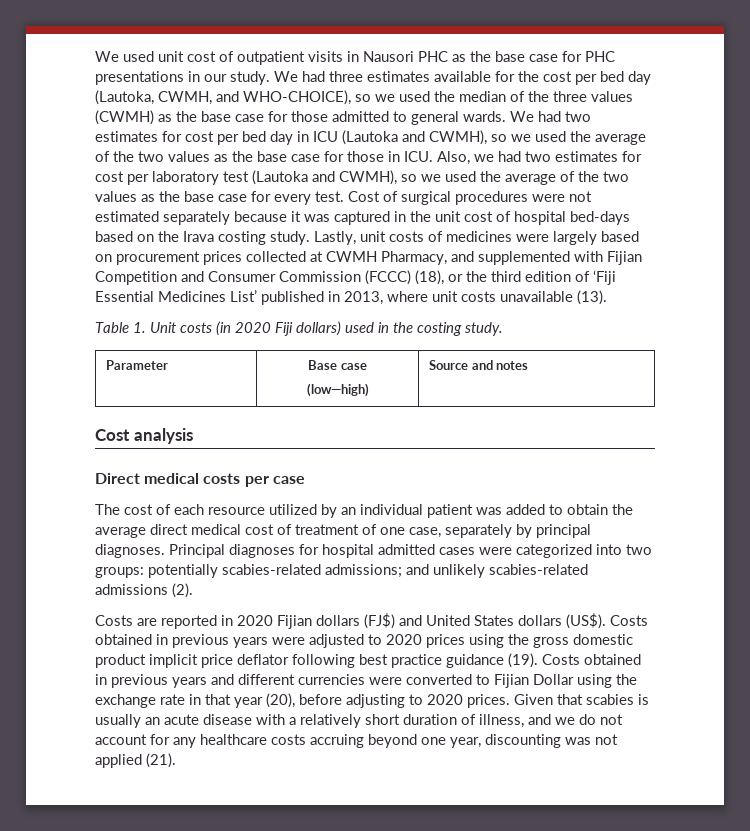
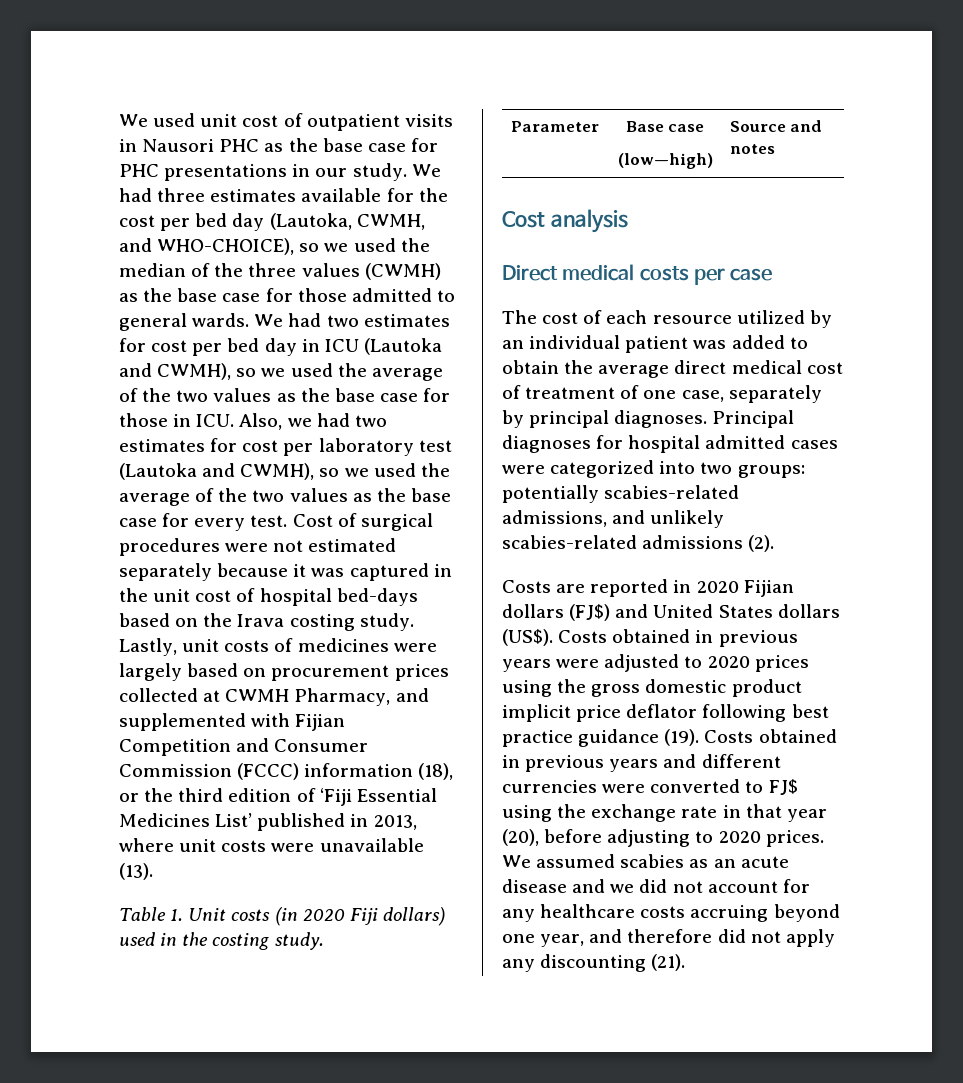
- Lastly, unit costs of medicines were largely based on procurement prices collected at CWMH Pharmacy, and supplemented with Fijian Competition and Consumer Commission (FCCC) (18), or the third edition of ‘Fiji Essential Medicines List’ published in 2013, where unit costs unavailable (13).
+ Lastly, unit costs of medicines were largely based on procurement prices collected at CWMH Pharmacy, and supplemented with Fijian Competition and Consumer Commission (FCCC) information (18), or the third edition of ‘Fiji Essential Medicines List’ published in 2013, where unit costs were unavailable (13).
- Principal diagnoses for hospital admitted cases were categorized into two groups: potentially scabies-related admissions; and unlikely scabies-related admissions (2).
+ Principal diagnoses for hospital admitted cases were categorized into two groups: potentially scabies-related admissions, and unlikely scabies-related admissions (2).
- Costs obtained in previous years and different currencies were converted to Fijian Dollar using the exchange rate in that year (20), before adjusting to 2020 prices.
+ Costs obtained in previous years and different currencies were converted to FJ$ using the exchange rate in that year (20), before adjusting to 2020 prices.
- Given that scabies is usually an acute disease with a relatively short duration of illness, and we do not account for any healthcare costs accruing beyond one year, discounting was not applied (21).
+ We assumed scabies as an acute disease and we did not account for any healthcare costs accruing beyond one year, and therefore did not apply any discounting (21).

